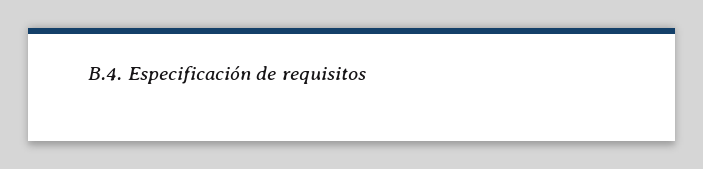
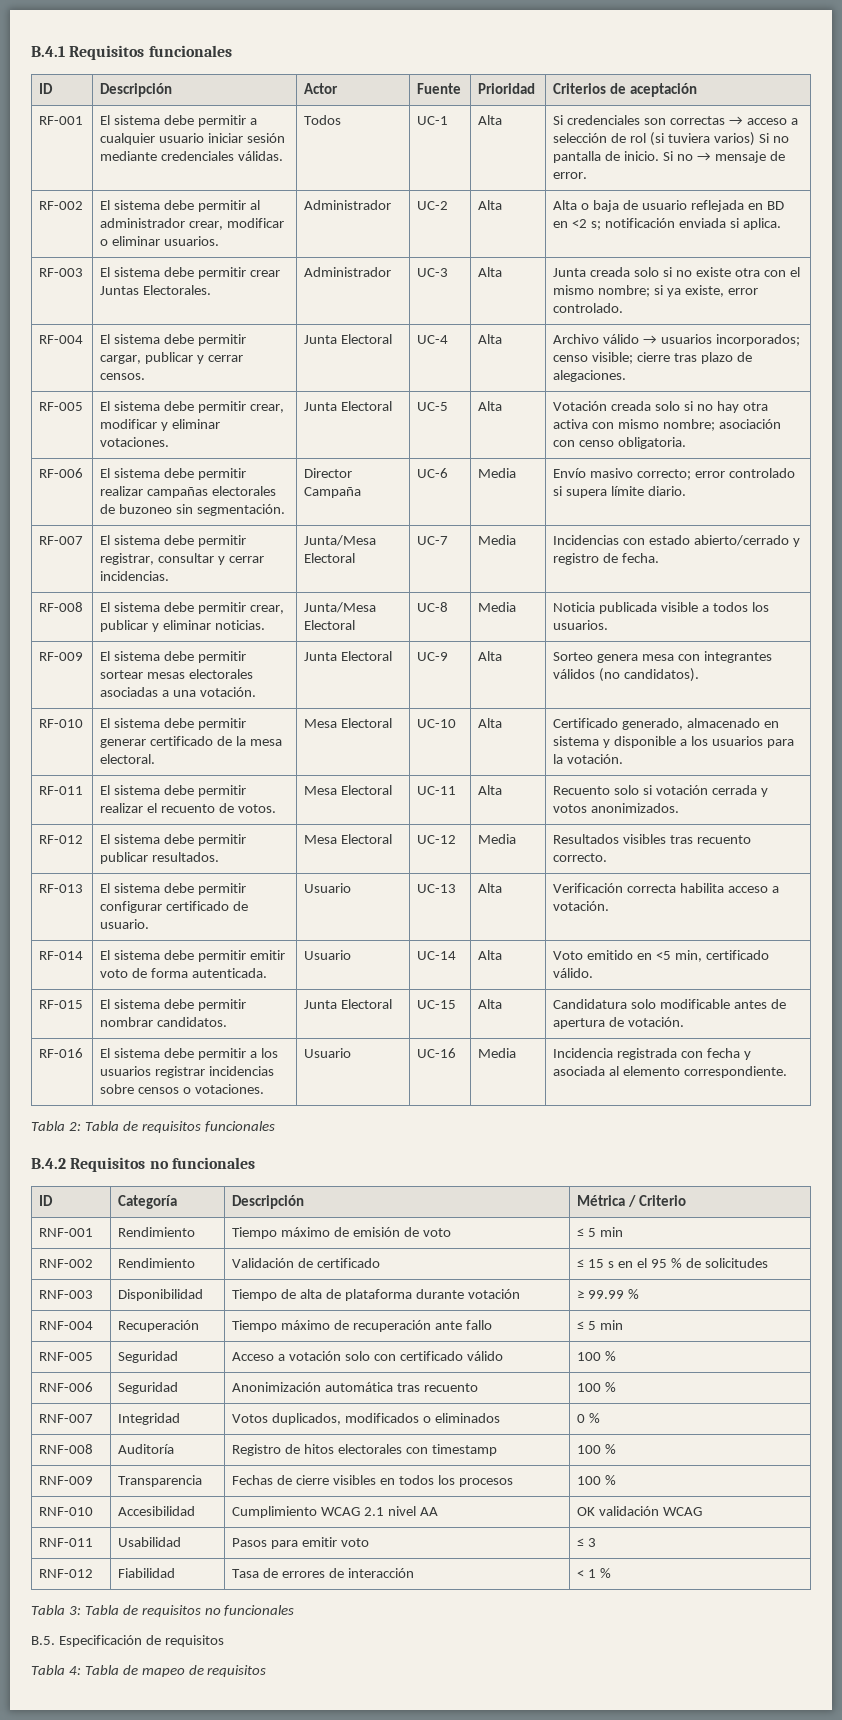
- B.4. Especificación de requisitos
+ B.4.1 Requisitos funcionales
+ ID | Descripción | Actor | Fuente | Prioridad | Criterios de aceptación
+ RF-001 | El sistema debe permitir a cualquier usuario iniciar sesión mediante credenciales válidas. | Todos | UC-1 | Alta | Si credenciales son correctas → acceso a selección de rol (si tuviera varios) Si no pantalla de inicio. Si no → mensaje de error.
+ RF-002 | El sistema debe permitir al administrador crear, modificar o eliminar usuarios. | Administrador | UC-2 | Alta | Alta o baja de usuario reflejada en BD en <2 s; notificación enviada si aplica.
+ RF-003 | El sistema debe permitir crear Juntas Electorales. | Administrador | UC-3 | Alta | Junta creada solo si no existe otra con el mismo nombre; si ya existe, error controlado.
+ RF-004 | El sistema debe permitir cargar, publicar y cerrar censos. | Junta Electoral | UC-4 | Alta | Archivo válido → usuarios incorporados; censo visible; cierre tras plazo de alegaciones.
+ RF-005 | El sistema debe permitir crear, modificar y eliminar votaciones. | Junta Electoral | UC-5 | Alta | Votación creada solo si no hay otra activa con mismo nombre; asociación con censo obligatoria.
+ RF-006 | El sistema debe permitir realizar campañas electorales de buzoneo sin segmentación. | Director Campaña | UC-6 | Media | Envío masivo correcto; error controlado si supera límite diario.
+ RF-007 | El sistema debe permitir registrar, consultar y cerrar incidencias. | Junta/Mesa Electoral | UC-7 | Media | Incidencias con estado abierto/cerrado y registro de fecha.
+ RF-008 | El sistema debe permitir crear, publicar y eliminar noticias. | Junta/Mesa Electoral | UC-8 | Media | Noticia publicada visible a todos los usuarios.
+ RF-009 | El sistema debe permitir sortear mesas electorales asociadas a una votación. | Junta Electoral | UC-9 | Alta | Sorteo genera mesa con integrantes válidos (no candidatos).
+ RF-010 | El sistema debe permitir generar certificado de la mesa electoral. | Mesa Electoral | UC-10 | Alta | Certificado generado, almacenado en sistema y disponible a los usuarios para la votación.
+ RF-011 | El sistema debe permitir realizar el recuento de votos. | Mesa Electoral | UC-11 | Alta | Recuento solo si votación cerrada y votos anonimizados.
+ RF-012 | El sistema debe permitir publicar resultados. | Mesa Electoral | UC-12 | Media | Resultados visibles tras recuento correcto.
+ RF-013 | El sistema debe permitir configurar certificado de usuario. | Usuario | UC-13 | Alta | Verificación correcta habilita acceso a votación.
+ RF-014 | El sistema debe permitir emitir voto de forma autenticada. | Usuario | UC-14 | Alta | Voto emitido en <5 min, certificado válido.
+ RF-015 | El sistema debe permitir nombrar candidatos. | Junta Electoral | UC-15 | Alta | Candidatura solo modificable antes de apertura de votación.
+ RF-016 | El sistema debe permitir a los usuarios registrar incidencias sobre censos o votaciones. | Usuario | UC-16 | Media | Incidencia registrada con fecha y asociada al elemento correspondiente.
+ Tabla 2: Tabla de requisitos funcionales
+ B.4.2 Requisitos no funcionales
+ ID | Categoría | Descripción | Métrica / Criterio
+ RNF-001 | Rendimiento | Tiempo máximo de emisión de voto | ≤ 5 min
+ RNF-002 | Rendimiento | Validación de certificado | ≤ 15 s en el 95 % de solicitudes
+ RNF-003 | Disponibilidad | Tiempo de alta de plataforma durante votación | ≥ 99.99 %
+ RNF-004 | Recuperación | Tiempo máximo de recuperación ante fallo | ≤ 5 min
+ RNF-005 | Seguridad | Acceso a votación solo con certificado válido | 100 %
+ RNF-006 | Seguridad | Anonimización automática tras recuento | 100 %
+ RNF-007 | Integridad | Votos duplicados, modificados o eliminados | 0 %
+ RNF-008 | Auditoría | Registro de hitos electorales con timestamp | 100 %
+ RNF-009 | Transparencia | Fechas de cierre visibles en todos los procesos | 100 %
+ RNF-010 | Accesibilidad | Cumplimiento WCAG 2.1 nivel AA | OK validación WCAG
+ RNF-011 | Usabilidad | Pasos para emitir voto | ≤ 3
+ RNF-012 | Fiabilidad | Tasa de errores de interacción | < 1 %
+ Tabla 3: Tabla de requisitos no funcionales
+ B.5. Especificación de requisitos
+ Tabla 4: Tabla de mapeo de requisitos

